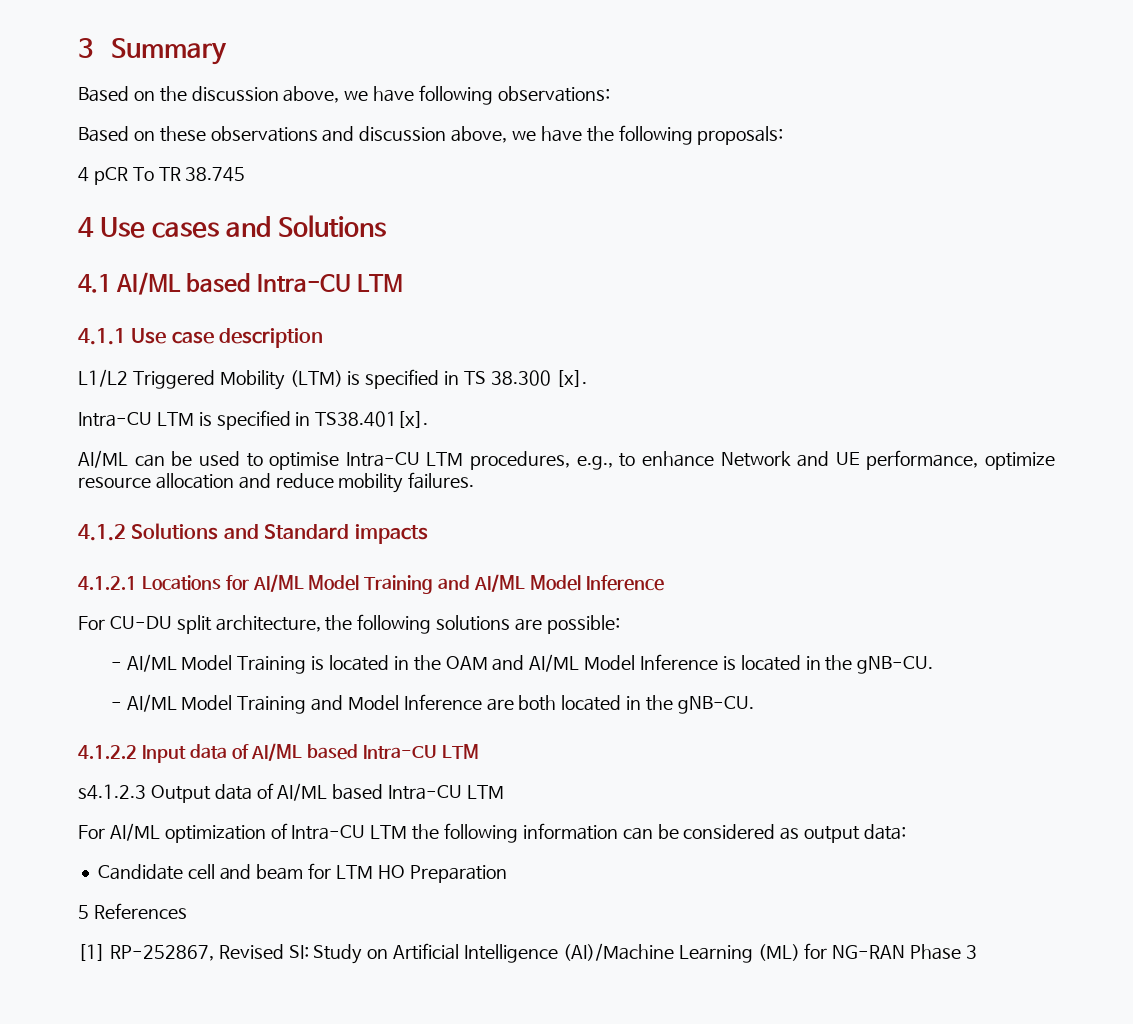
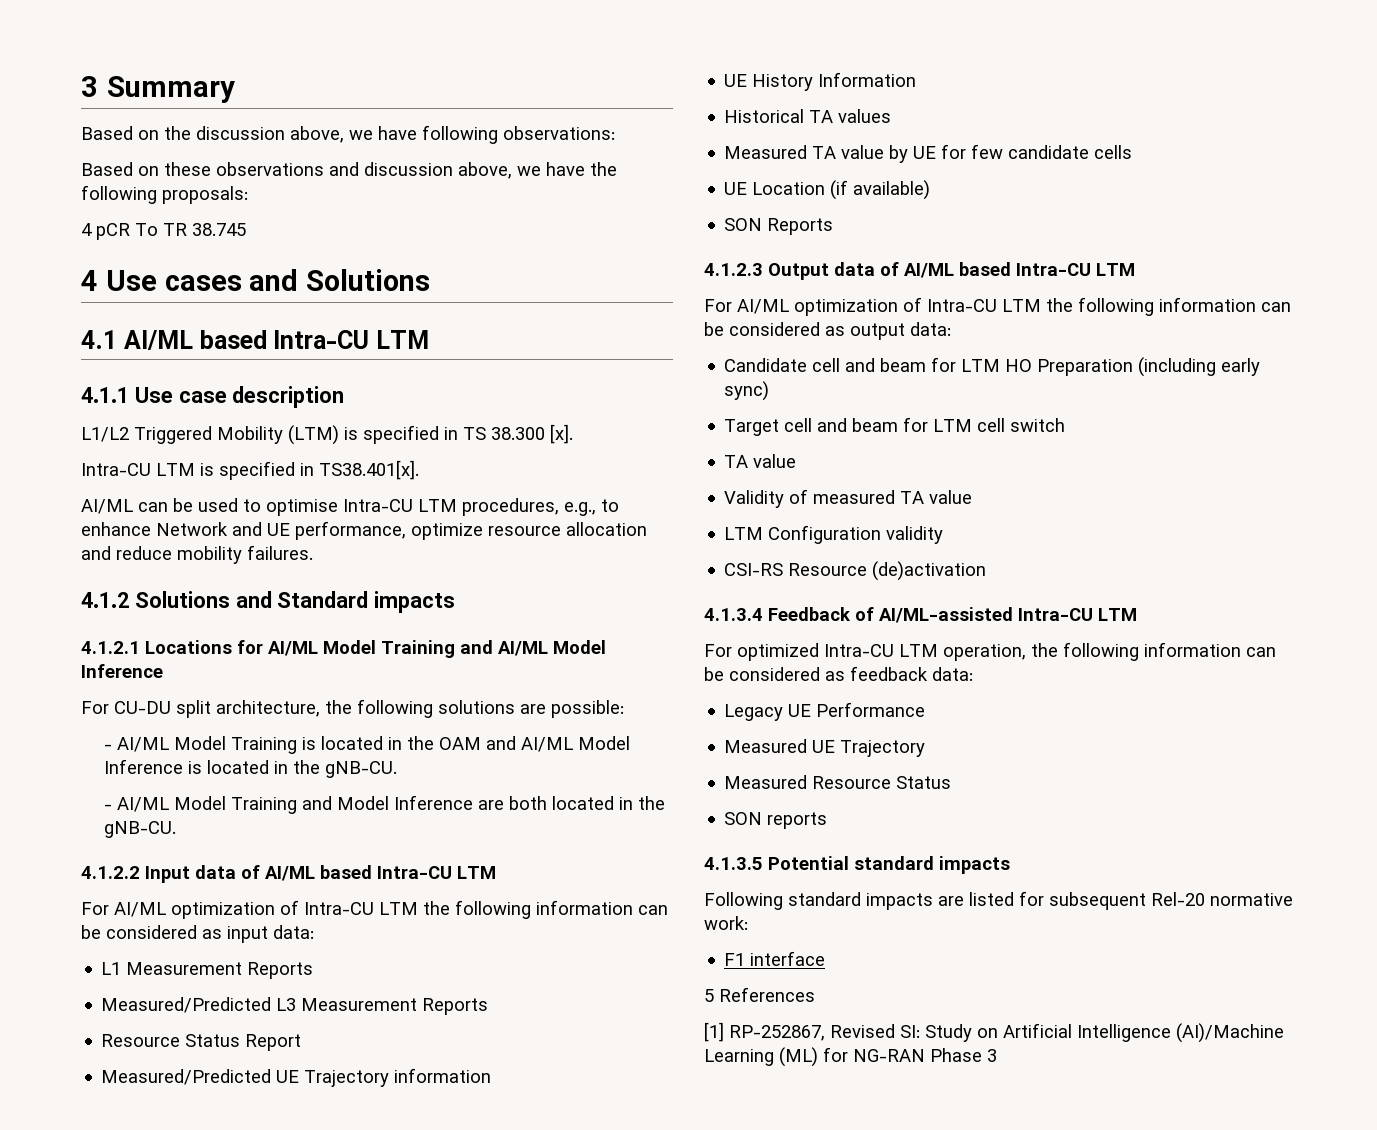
- s4.1.2.3 Output data of AI/ML based Intra-CU LTM
+ For AI/ML optimization of Intra-CU LTM the following information can be considered as input data:
+ L1 Measurement Reports
+ Measured/Predicted L3 Measurement Reports
+ Resource Status Report
+ Measured/Predicted UE Trajectory information
+ UE History Information
+ Historical TA values
+ Measured TA value by UE for few candidate cells
+ UE Location (if available)
+ SON Reports
+ 4.1.2.3 Output data of AI/ML based Intra-CU LTM
- Candidate cell and beam for LTM HO Preparation
+ Candidate cell and beam for LTM HO Preparation (including early sync)
+ Target cell and beam for LTM cell switch
+ TA value
+ Validity of measured TA value
+ LTM Configuration validity
+ CSI-RS Resource (de)activation
+ 4.1.3.4 Feedback of AI/ML-assisted Intra-CU LTM
+ For optimized Intra-CU LTM operation, the following information can be considered as feedback data:
+ Legacy UE Performance
+ Measured UE Trajectory
+ Measured Resource Status
+ SON reports
+ 4.1.3.5 Potential standard impacts
+ Following standard impacts are listed for subsequent Rel-20 normative work:
+ F1 interface

